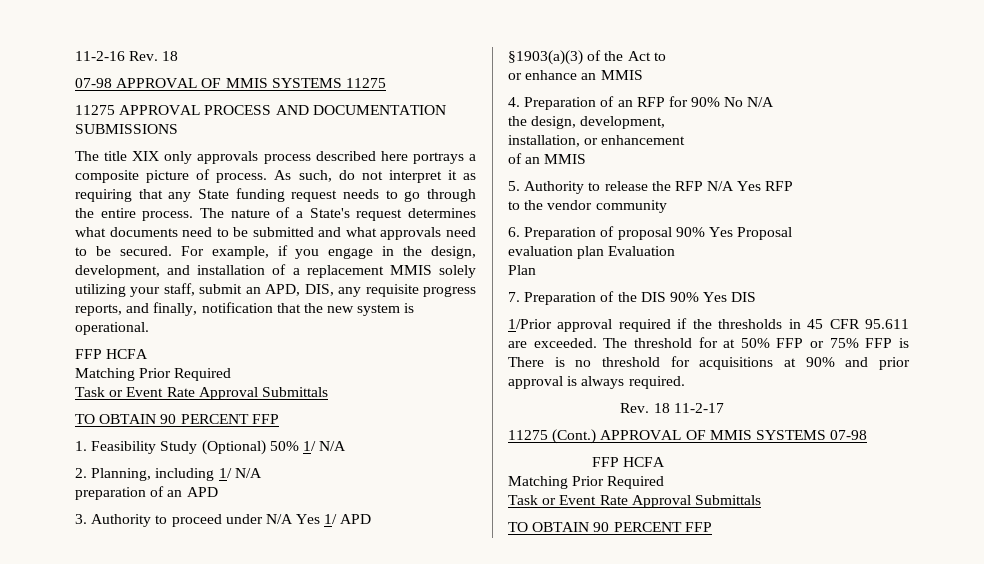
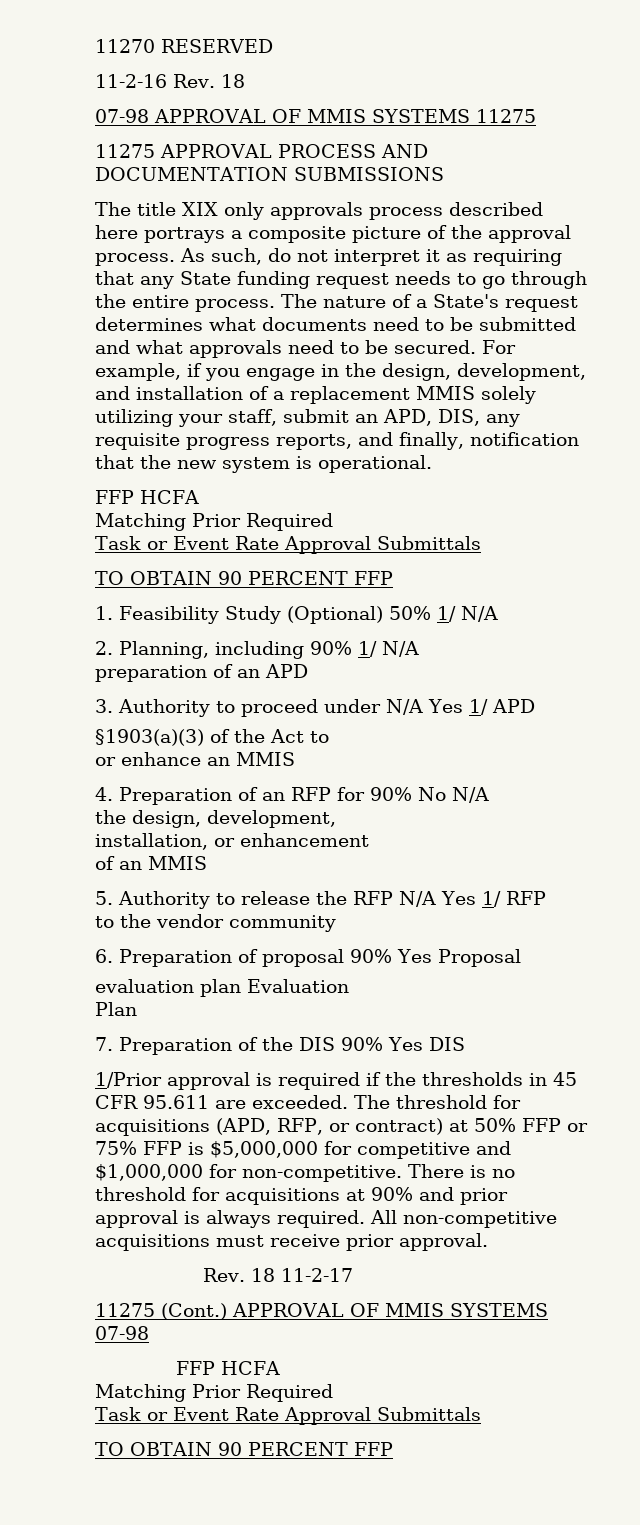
+ 11270 RESERVED
- The title XIX only approvals process described here portrays a composite picture of process.
+ The title XIX only approvals process described here portrays a composite picture of the approval process.
- 2. Planning, including 1/ N/A
+ 2. Planning, including 90% 1/ N/A
- 5. Authority to release the RFP N/A Yes RFP
+ 5. Authority to release the RFP N/A Yes 1/ RFP
- 1/Prior approval required if the thresholds in 45 CFR 95.611 are exceeded.
+ 1/Prior approval is required if the thresholds in 45 CFR 95.611 are exceeded.
- The threshold for at 50% FFP or 75% FFP is There is no threshold for acquisitions at 90% and prior approval is always required.
+ The threshold for acquisitions (APD, RFP, or contract) at 50% FFP or 75% FFP is $5,000,000 for competitive and $1,000,000 for non-competitive. There is no threshold for acquisitions at 90% and prior approval is always required. All non-competitive acquisitions must receive prior approval.

